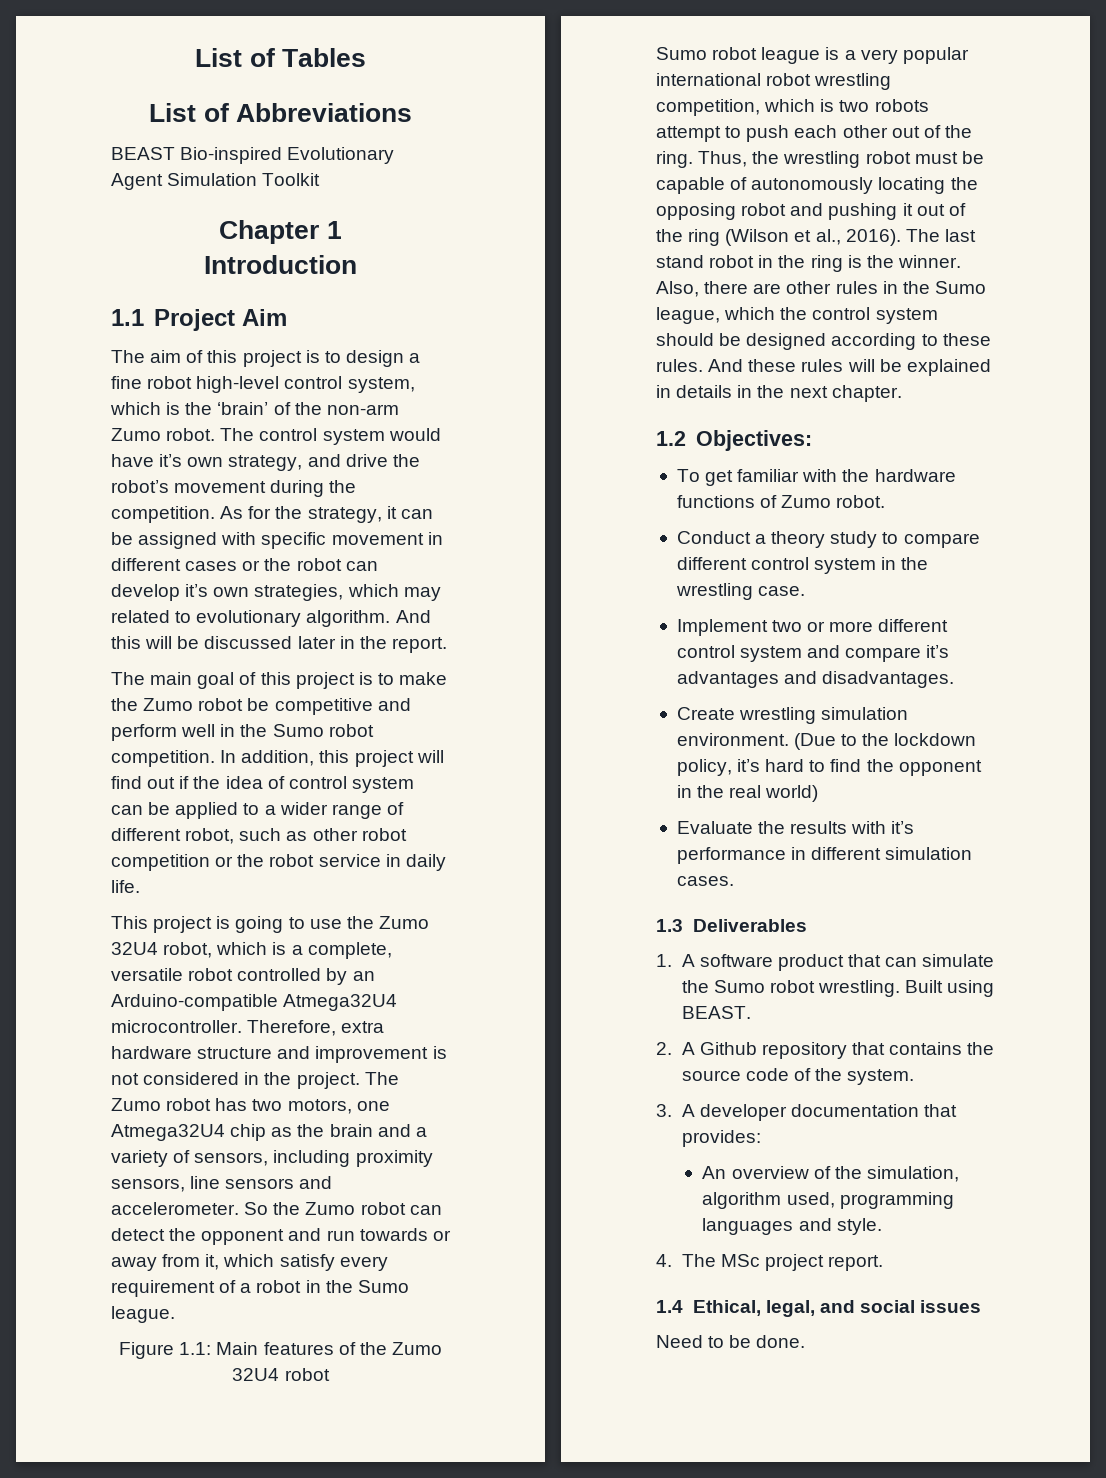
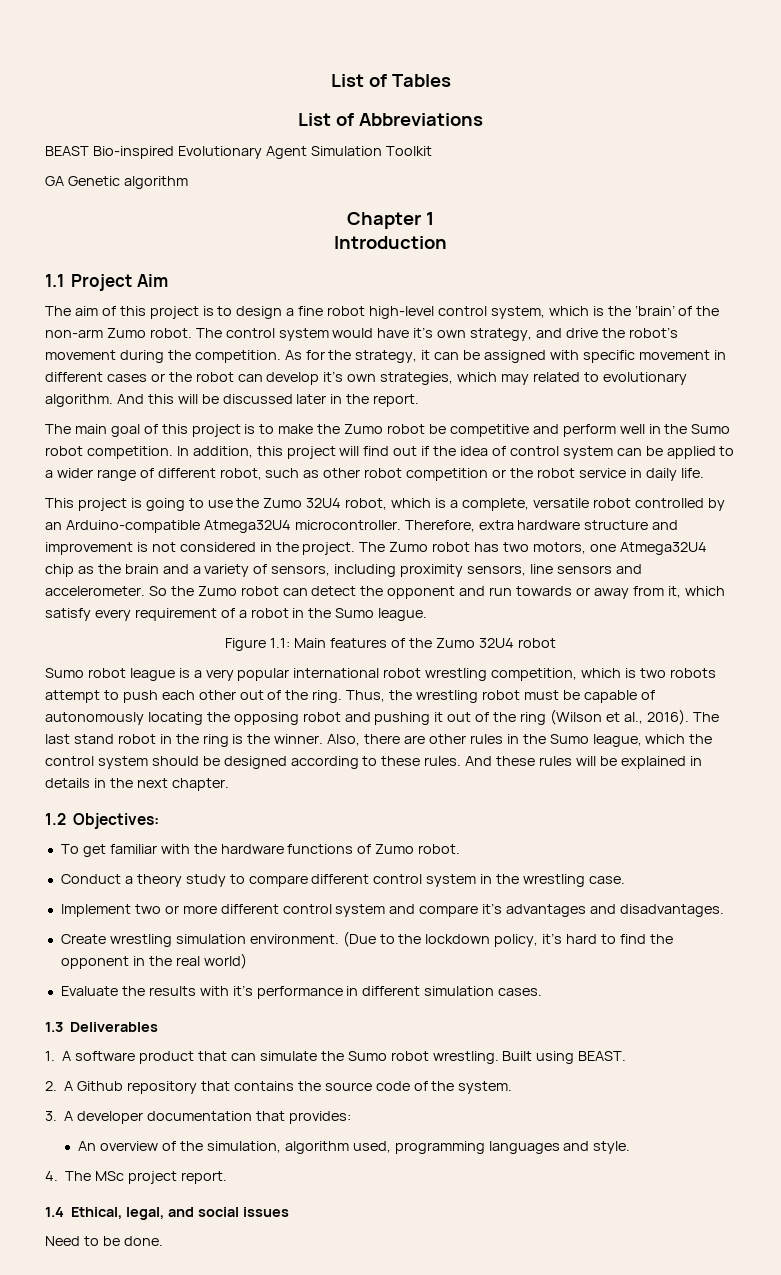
+ GA Genetic algorithm

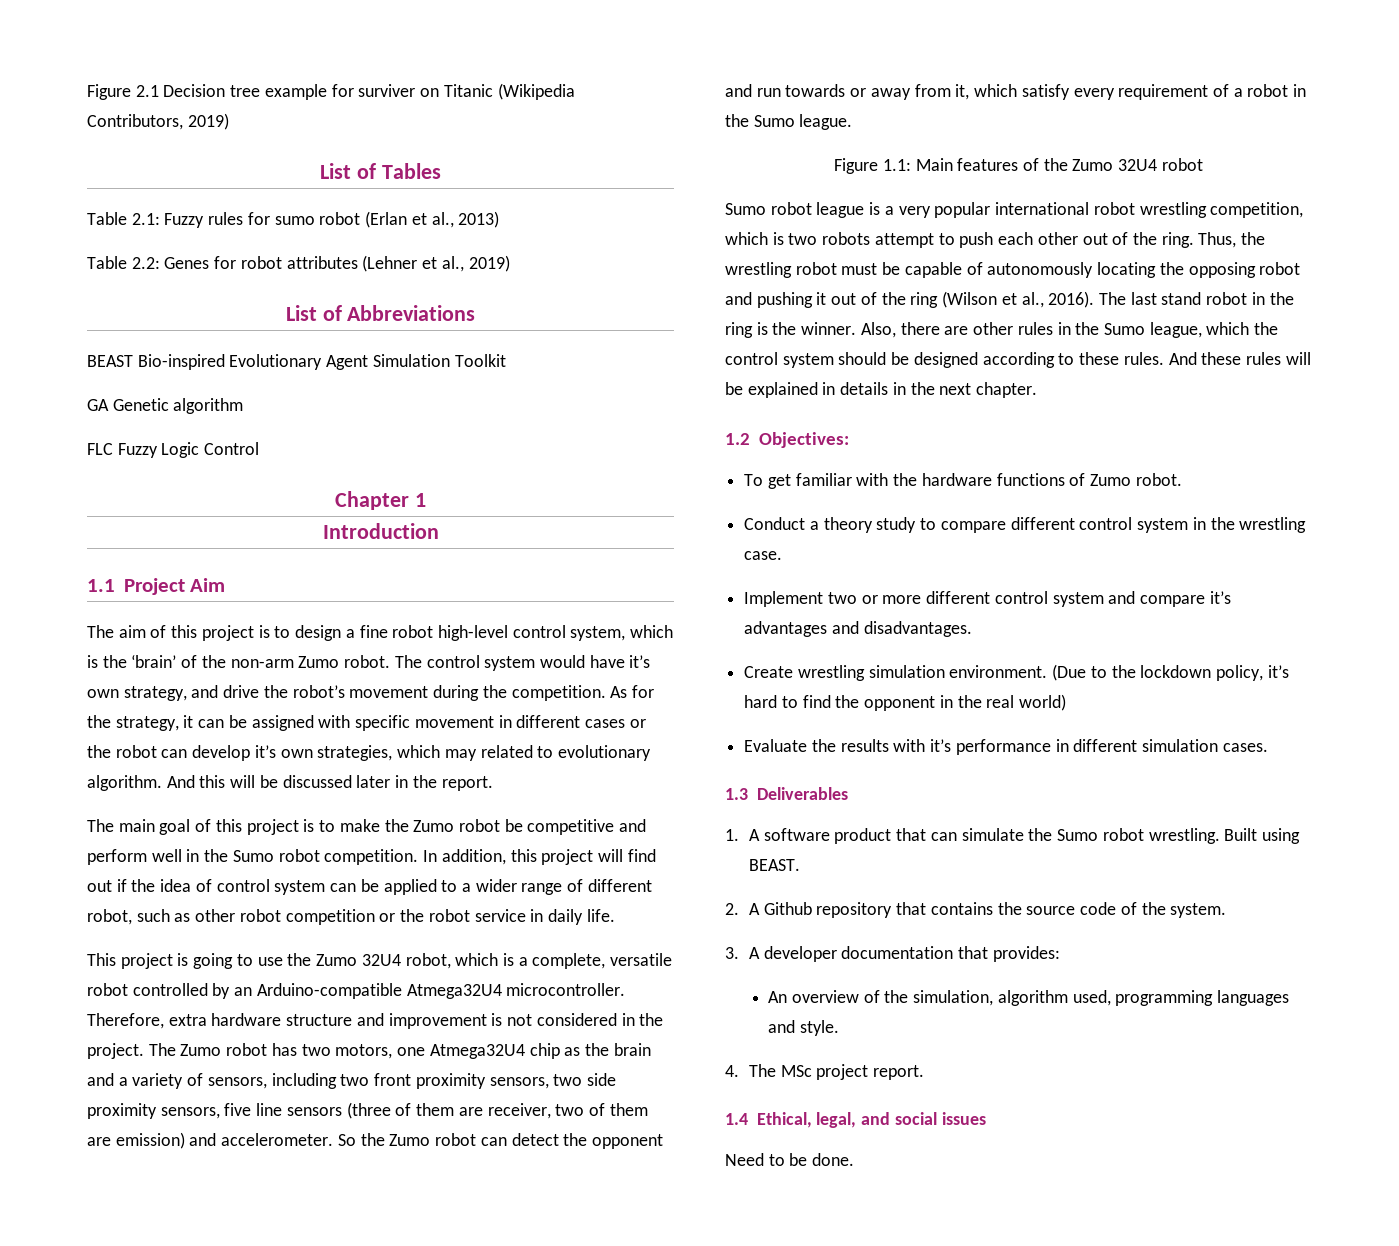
+ Figure 2.1 Decision tree example for surviver on Titanic (Wikipedia Contributors, 2019)
  List of Tables
+ Table 2.1: Fuzzy rules for sumo robot (Erlan et al., 2013)
+ Table 2.2: Genes for robot attributes (Lehner et al., 2019)
+ FLC Fuzzy Logic Control
- The Zumo robot has two motors, one Atmega32U4 chip as the brain and a variety of sensors, including proximity sensors, line sensors and accelerometer.
+ The Zumo robot has two motors, one Atmega32U4 chip as the brain and a variety of sensors, including two front proximity sensors, two side proximity sensors, five line sensors (three of them are receiver, two of them are emission) and accelerometer.

